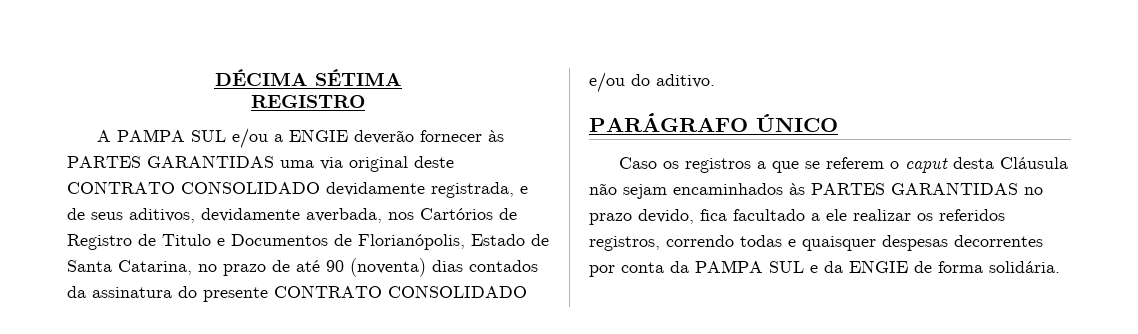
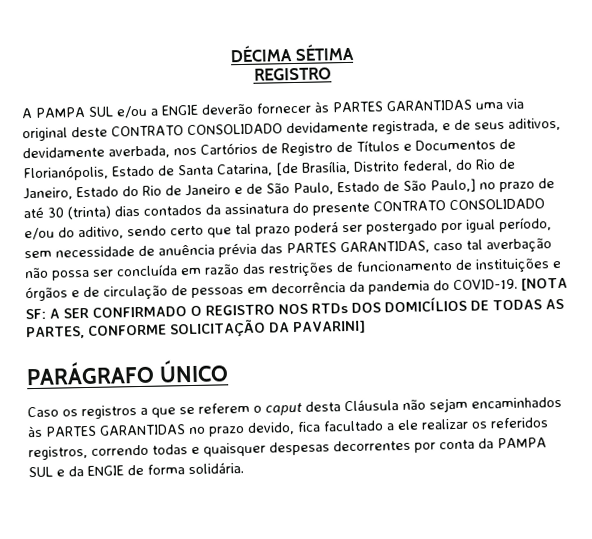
- A PAMPA SUL e/ou a ENGIE deverão fornecer às PARTES GARANTIDAS uma via original deste CONTRATO CONSOLIDADO devidamente registrada, e de seus aditivos, devidamente averbada, nos Cartórios de Registro de Titulo e Documentos de Florianópolis, Estado de Santa Catarina, no prazo de até 90 (noventa) dias contados da assinatura do presente CONTRATO CONSOLIDADO e/ou do aditivo.
+ A PAMPA SUL e/ou a ENGIE deverão fornecer às PARTES GARANTIDAS uma via original deste CONTRATO CONSOLIDADO devidamente registrada, e de seus aditivos, devidamente averbada, nos Cartórios de Registro de Títulos e Documentos de Florianópolis, Estado de Santa Catarina, [de Brasília, Distrito federal, do Rio de Janeiro, Estado do Rio de Janeiro e de São Paulo, Estado de São Paulo,] no prazo de até 30 (trinta) dias contados da assinatura do presente CONTRATO CONSOLIDADO e/ou do aditivo, sendo certo que tal prazo poderá ser postergado por igual período, sem necessidade de anuência prévia das PARTES GARANTIDAS, caso tal averbação não possa ser concluída em razão das restrições de funcionamento de instituições e órgãos e de circulação de pessoas em decorrência da pandemia do COVID-19. [NOTA SF: A SER CONFIRMADO O REGISTRO NOS RTDs DOS DOMICÍLIOS DE TODAS AS PARTES, CONFORME SOLICITAÇÃO DA PAVARINI]

